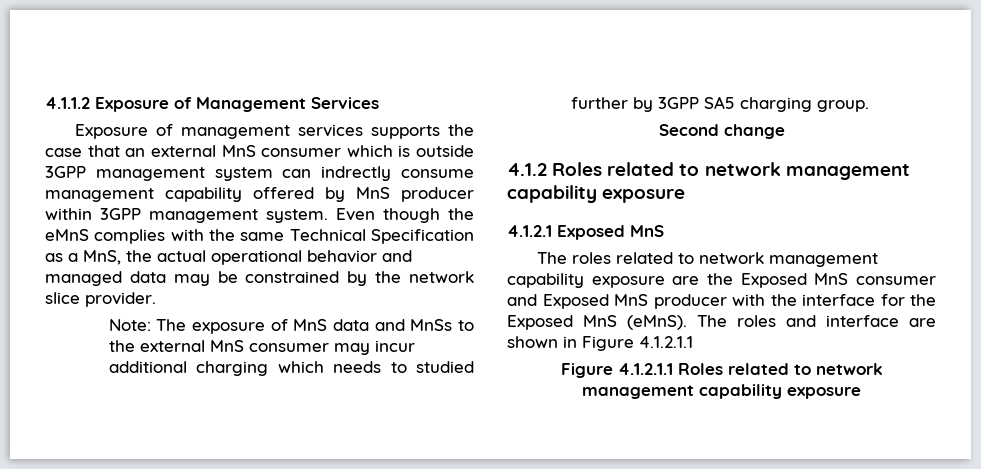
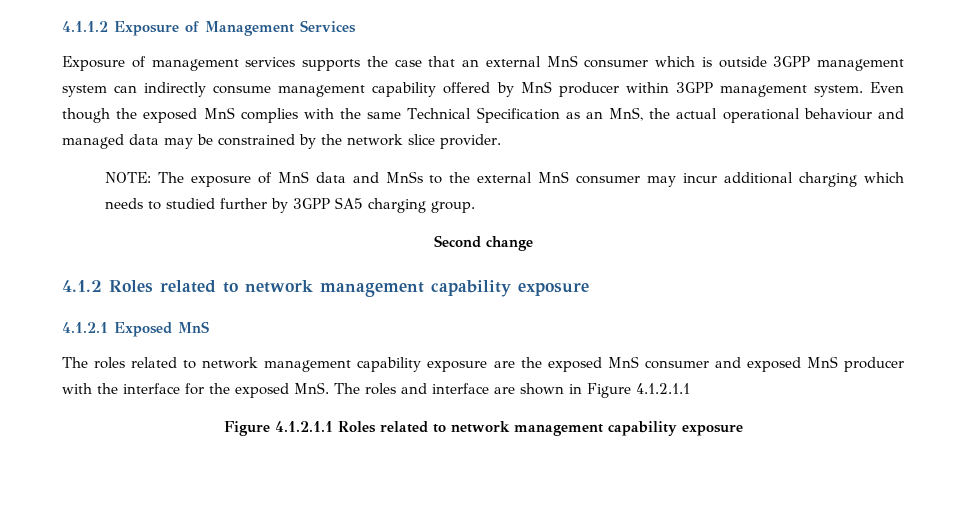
- Exposure of management services supports the case that an external MnS consumer which is outside 3GPP management system can indrectly consume management capability offered by MnS producer within 3GPP management system.
+ Exposure of management services supports the case that an external MnS consumer which is outside 3GPP management system can indirectly consume management capability offered by MnS producer within 3GPP management system.
- Even though the eMnS complies with the same Technical Specification as a MnS, the actual operational behavior and managed data may be constrained by the network slice provider.
+ Even though the exposed MnS complies with the same Technical Specification as an MnS, the actual operational behaviour and managed data may be constrained by the network slice provider.
- Note: The exposure of MnS data and MnSs to the external MnS consumer may incur additional charging which needs to studied further by 3GPP SA5 charging group.
+ NOTE: The exposure of MnS data and MnSs to the external MnS consumer may incur additional charging which needs to studied further by 3GPP SA5 charging group.
- The roles related to network management capability exposure are the Exposed MnS consumer and Exposed MnS producer with the interface for the Exposed MnS (eMnS). The roles and interface are shown in Figure 4.1.2.1.1
+ The roles related to network management capability exposure are the exposed MnS consumer and exposed MnS producer with the interface for the exposed MnS. The roles and interface are shown in Figure 4.1.2.1.1

